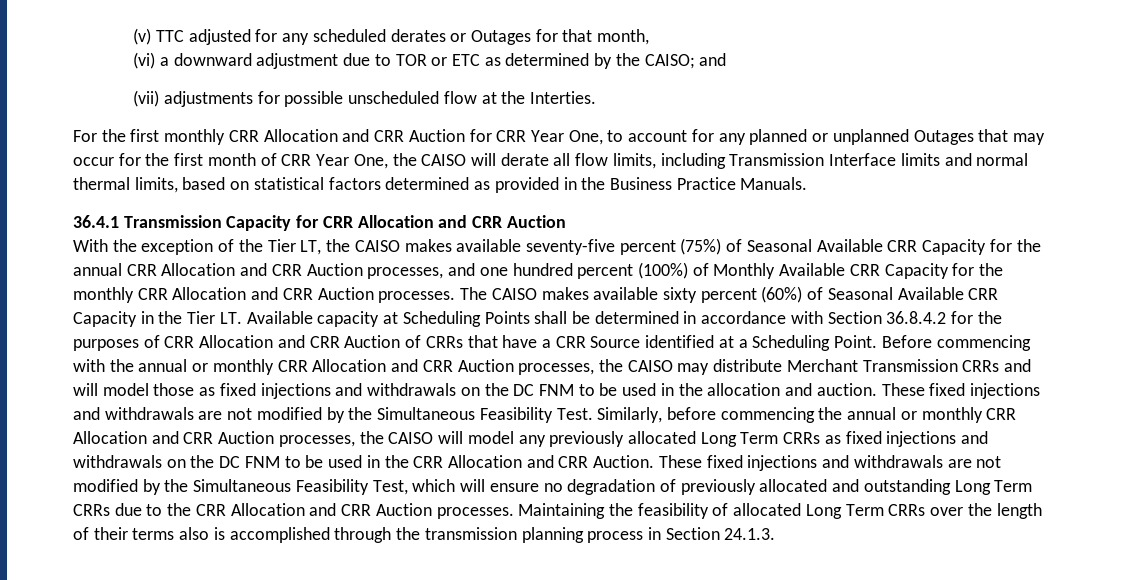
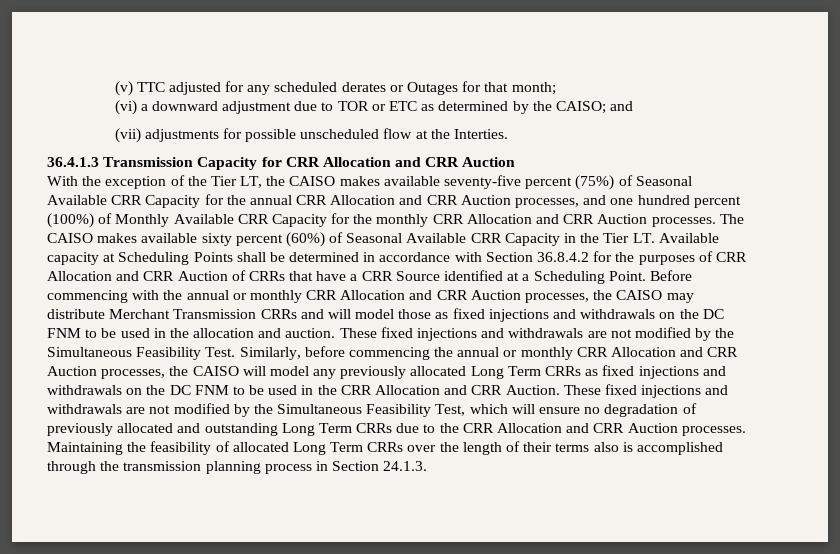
- (v) TTC adjusted for any scheduled derates or Outages for that month,
+ (v) TTC adjusted for any scheduled derates or Outages for that month;
- For the first monthly CRR Allocation and CRR Auction for CRR Year One, to account for any planned or unplanned Outages that may occur for the first month of CRR Year One, the CAISO will derate all flow limits, including Transmission Interface limits and normal thermal limits, based on statistical factors determined as provided in the Business Practice Manuals.
- 36.4.1 Transmission Capacity for CRR Allocation and CRR Auction
+ 36.4.1.3 Transmission Capacity for CRR Allocation and CRR Auction

